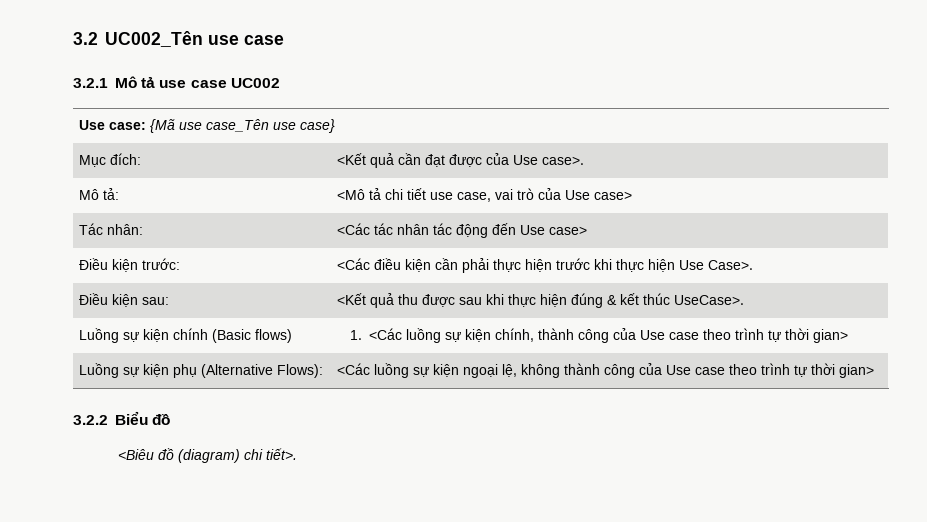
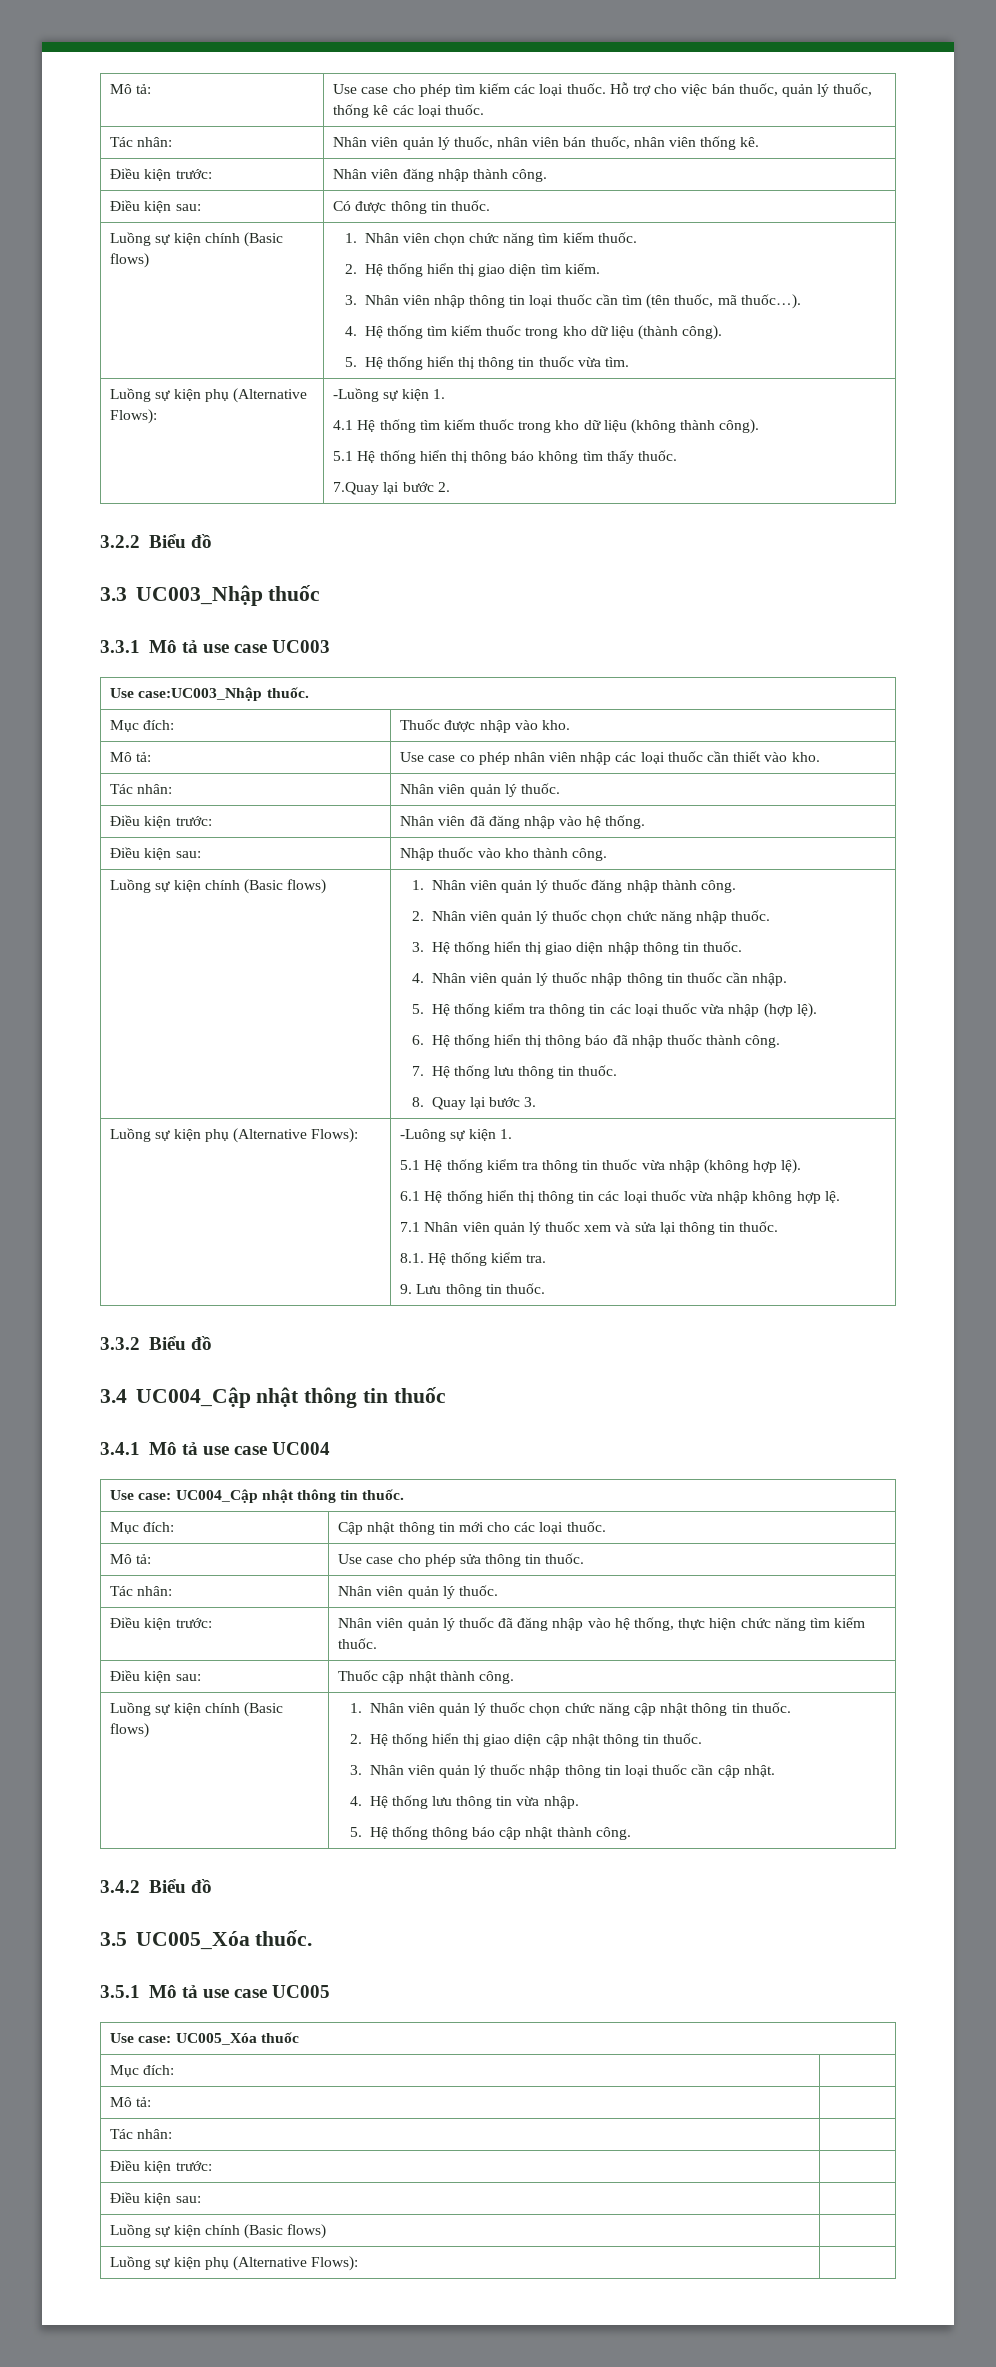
- 3.2 UC002_Tên use case
- 3.2.1 Mô tả use case UC002
- Use case: {Mã use case_Tên use case}
- Mục đích: | <Kết quả cần đạt được của Use case>.
- Mô tả: | <Mô tả chi tiết use case, vai trò của Use case>
- Tác nhân: | <Các tác nhân tác động đến Use case>
- Điều kiện trước: | <Các điều kiện cần phải thực hiện trước khi thực hiện Use Case>.
- Điều kiện sau: | <Kết quả thu được sau khi thực hiện đúng & kết thúc UseCase>.
- Luồng sự kiện chính (Basic flows) | 1. <Các luồng sự kiện chính, thành công của Use case theo trình tự thời gian>
- Luồng sự kiện phụ (Alternative Flows): | <Các luồng sự kiện ngoại lệ, không thành công của Use case theo trình tự thời gian>
+ Mô tả: | Use case cho phép tìm kiếm các loại thuốc. Hỗ trợ cho việc bán thuốc, quản lý thuốc, thống kê các loại thuốc.
+ Tác nhân: | Nhân viên quản lý thuốc, nhân viên bán thuốc, nhân viên thống kê.
+ Điều kiện trước: | Nhân viên đăng nhập thành công.
+ Điều kiện sau: | Có được thông tin thuốc.
+ Luồng sự kiện chính (Basic flows) | 1. Nhân viên chọn chức năng tìm kiếm thuốc.
+ 2. Hệ thống hiển thị giao diện tìm kiếm.
+ 3. Nhân viên nhập thông tin loại thuốc cần tìm (tên thuốc, mã thuốc…).
+ 4. Hệ thống tìm kiếm thuốc trong kho dữ liệu (thành công).
+ 5. Hệ thống hiển thị thông tin thuốc vừa tìm.
+ Luồng sự kiện phụ (Alternative Flows): | -Luồng sự kiện 1.
+ 4.1 Hệ thống tìm kiếm thuốc trong kho dữ liệu (không thành công).
+ 5.1 Hệ thống hiển thị thông báo không tìm thấy thuốc.
+ 7.Quay lại bước 2.
  3.2.2 Biểu đồ
- <Biêu đồ (diagram) chi tiết>.
+ 3.3 UC003_Nhập thuốc
+ 3.3.1 Mô tả use case UC003
+ Use case:UC003_Nhập thuốc.
+ Mục đích: | Thuốc được nhập vào kho.
+ Mô tả: | Use case co phép nhân viên nhập các loại thuốc cần thiết vào kho.
+ Tác nhân: | Nhân viên quản lý thuốc.
+ Điều kiện trước: | Nhân viên đã đăng nhập vào hệ thống.
+ Điều kiện sau: | Nhập thuốc vào kho thành công.
+ Luồng sự kiện chính (Basic flows) | 1. Nhân viên quản lý thuốc đăng nhập thành công.
+ 2. Nhân viên quản lý thuốc chọn chức năng nhập thuốc.
+ 3. Hệ thống hiển thị giao diện nhập thông tin thuốc.
+ 4. Nhân viên quản lý thuốc nhập thông tin thuốc cần nhập.
+ 5. Hệ thống kiểm tra thông tin các loại thuốc vừa nhập (hợp lệ).
+ 6. Hệ thống hiển thị thông báo đã nhập thuốc thành công.
+ 7. Hệ thống lưu thông tin thuốc.
+ 8. Quay lại bước 3.
+ Luồng sự kiện phụ (Alternative Flows): | -Luông sự kiện 1.
+ 5.1 Hệ thống kiểm tra thông tin thuốc vừa nhập (không hợp lệ).
+ 6.1 Hệ thống hiển thị thông tin các loại thuốc vừa nhập không hợp lệ.
+ 7.1 Nhân viên quản lý thuốc xem và sửa lại thông tin thuốc.
+ 8.1. Hệ thống kiểm tra.
+ 9. Lưu thông tin thuốc.
+ 3.3.2 Biểu đồ
+ 3.4 UC004_Cập nhật thông tin thuốc
+ 3.4.1 Mô tả use case UC004
+ Use case: UC004_Cập nhật thông tin thuốc.
+ Mục đích: | Cập nhật thông tin mới cho các loại thuốc.
+ Mô tả: | Use case cho phép sửa thông tin thuốc.
+ Tác nhân: | Nhân viên quản lý thuốc.
+ Điều kiện trước: | Nhân viên quản lý thuốc đã đăng nhập vào hệ thống, thực hiện chức năng tìm kiếm thuốc.
+ Điều kiện sau: | Thuốc cập nhật thành công.
+ Luồng sự kiện chính (Basic flows) | 1. Nhân viên quản lý thuốc chọn chức năng cập nhật thông tin thuốc.
+ 2. Hệ thống hiển thị giao diện cập nhật thông tin thuốc.
+ 3. Nhân viên quản lý thuốc nhập thông tin loại thuốc cần cập nhật.
+ 4. Hệ thống lưu thông tin vừa nhập.
+ 5. Hệ thống thông báo cập nhật thành công.
+ 3.4.2 Biểu đồ
+ 3.5 UC005_Xóa thuốc.
+ 3.5.1 Mô tả use case UC005
+ Use case: UC005_Xóa thuốc
+ Mục đích: |
+ Mô tả: |
+ Tác nhân: |
+ Điều kiện trước: |
+ Điều kiện sau: |
+ Luồng sự kiện chính (Basic flows) |
+ Luồng sự kiện phụ (Alternative Flows): |

